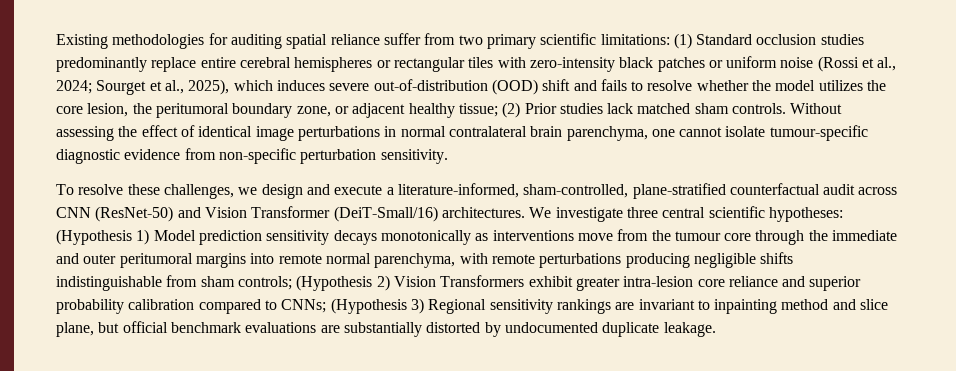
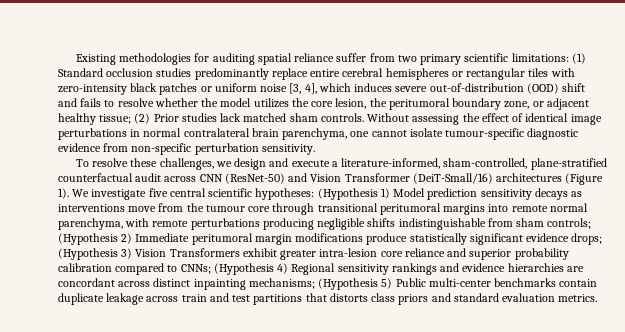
- (1) Standard occlusion studies predominantly replace entire cerebral hemispheres or rectangular tiles with zero-intensity black patches or uniform noise (Rossi et al., 2024; Sourget et al., 2025), which induces severe out-of-distribution (OOD) shift and fails to resolve whether the model utilizes the core lesion, the peritumoral boundary zone, or adjacent healthy tissue;
+ (1) Standard occlusion studies predominantly replace entire cerebral hemispheres or rectangular tiles with zero-intensity black patches or uniform noise [3, 4], which induces severe out-of-distribution (OOD) shift and fails to resolve whether the model utilizes the core lesion, the peritumoral boundary zone, or adjacent healthy tissue;
- To resolve these challenges, we design and execute a literature-informed, sham-controlled, plane-stratified counterfactual audit across CNN (ResNet-50) and Vision Transformer (DeiT-Small/16) architectures.
+ To resolve these challenges, we design and execute a literature-informed, sham-controlled, plane-stratified counterfactual audit across CNN (ResNet-50) and Vision Transformer (DeiT-Small/16) architectures (Figure 1).
- We investigate three central scientific hypotheses: (Hypothesis 1) Model prediction sensitivity decays monotonically as interventions move from the tumour core through the immediate and outer peritumoral margins into remote normal parenchyma, with remote perturbations producing negligible shifts indistinguishable from sham controls; (Hypothesis 2) Vision Transformers exhibit greater intra-lesion core reliance and superior probability calibration compared to CNNs; (Hypothesis 3) Regional sensitivity rankings are invariant to inpainting method and slice plane, but official benchmark evaluations are substantially distorted by undocumented duplicate leakage.
+ We investigate five central scientific hypotheses: (Hypothesis 1) Model prediction sensitivity decays as interventions move from the tumour core through transitional peritumoral margins into remote normal parenchyma, with remote perturbations producing negligible shifts indistinguishable from sham controls; (Hypothesis 2) Immediate peritumoral margin modifications produce statistically significant evidence drops; (Hypothesis 3) Vision Transformers exhibit greater intra-lesion core reliance and superior probability calibration compared to CNNs; (Hypothesis 4) Regional sensitivity rankings and evidence hierarchies are concordant across distinct inpainting mechanisms; (Hypothesis 5) Public multi-center benchmarks contain duplicate leakage across train and test partitions that distorts class priors and standard evaluation metrics.

